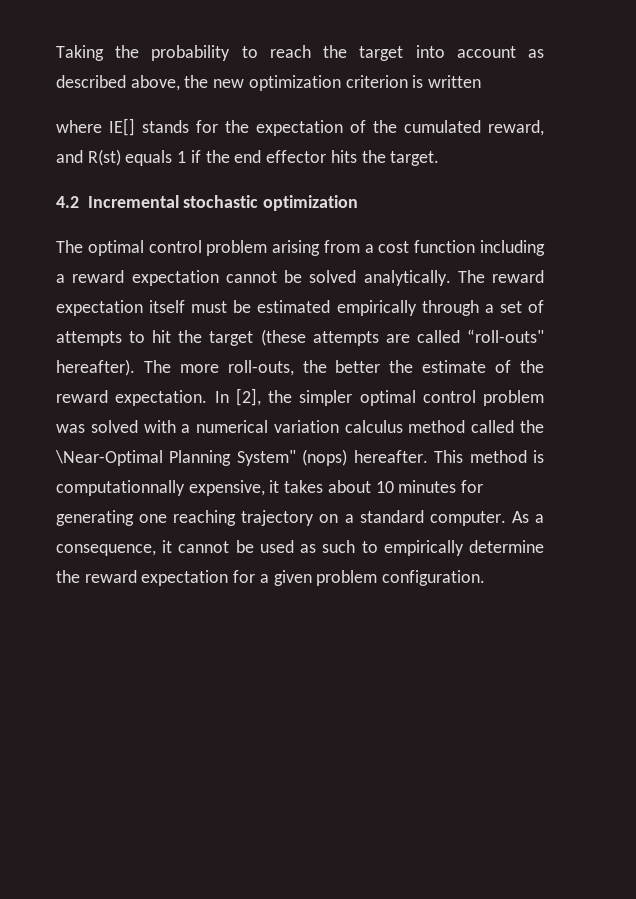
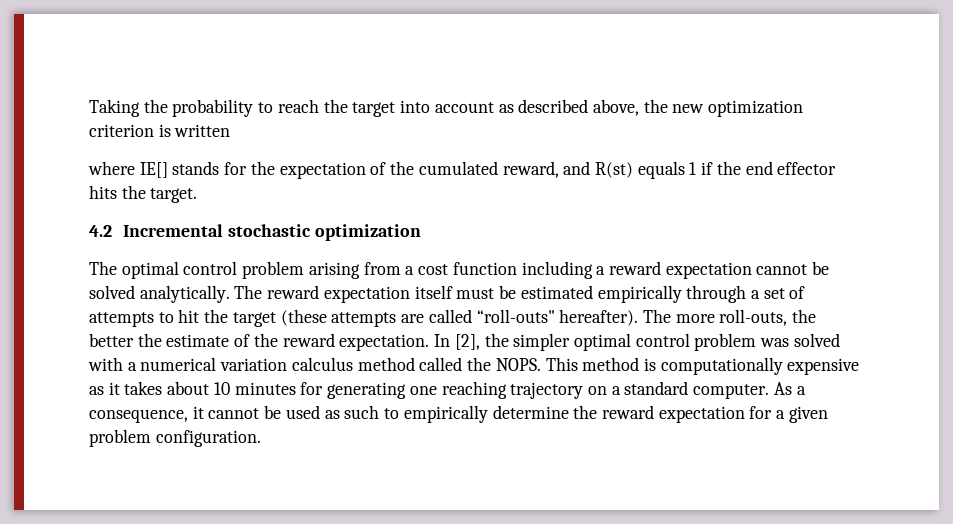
- In [2], the simpler optimal control problem was solved with a numerical variation calculus method called the \Near-Optimal Planning System" (nops) hereafter. This method is computationnally expensive, it takes about 10 minutes for generating one reaching trajectory on a standard computer.
+ In [2], the simpler optimal control problem was solved with a numerical variation calculus method called the NOPS. This method is computationally expensive as it takes about 10 minutes for generating one reaching trajectory on a standard computer.

